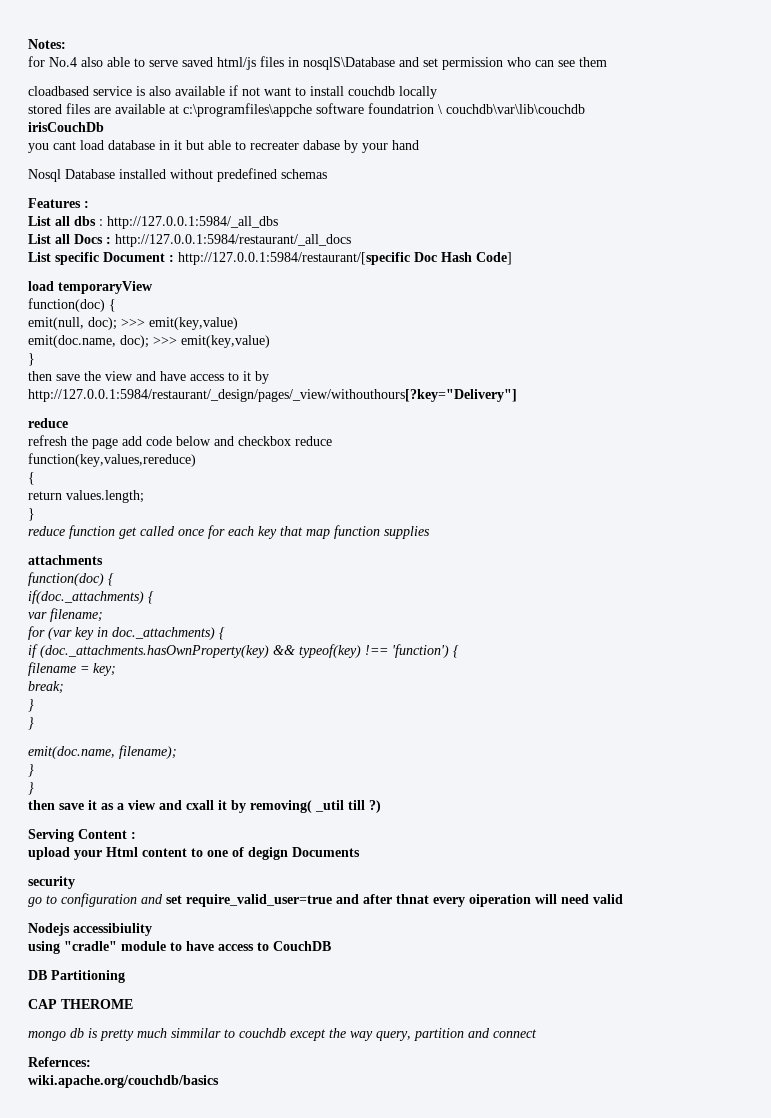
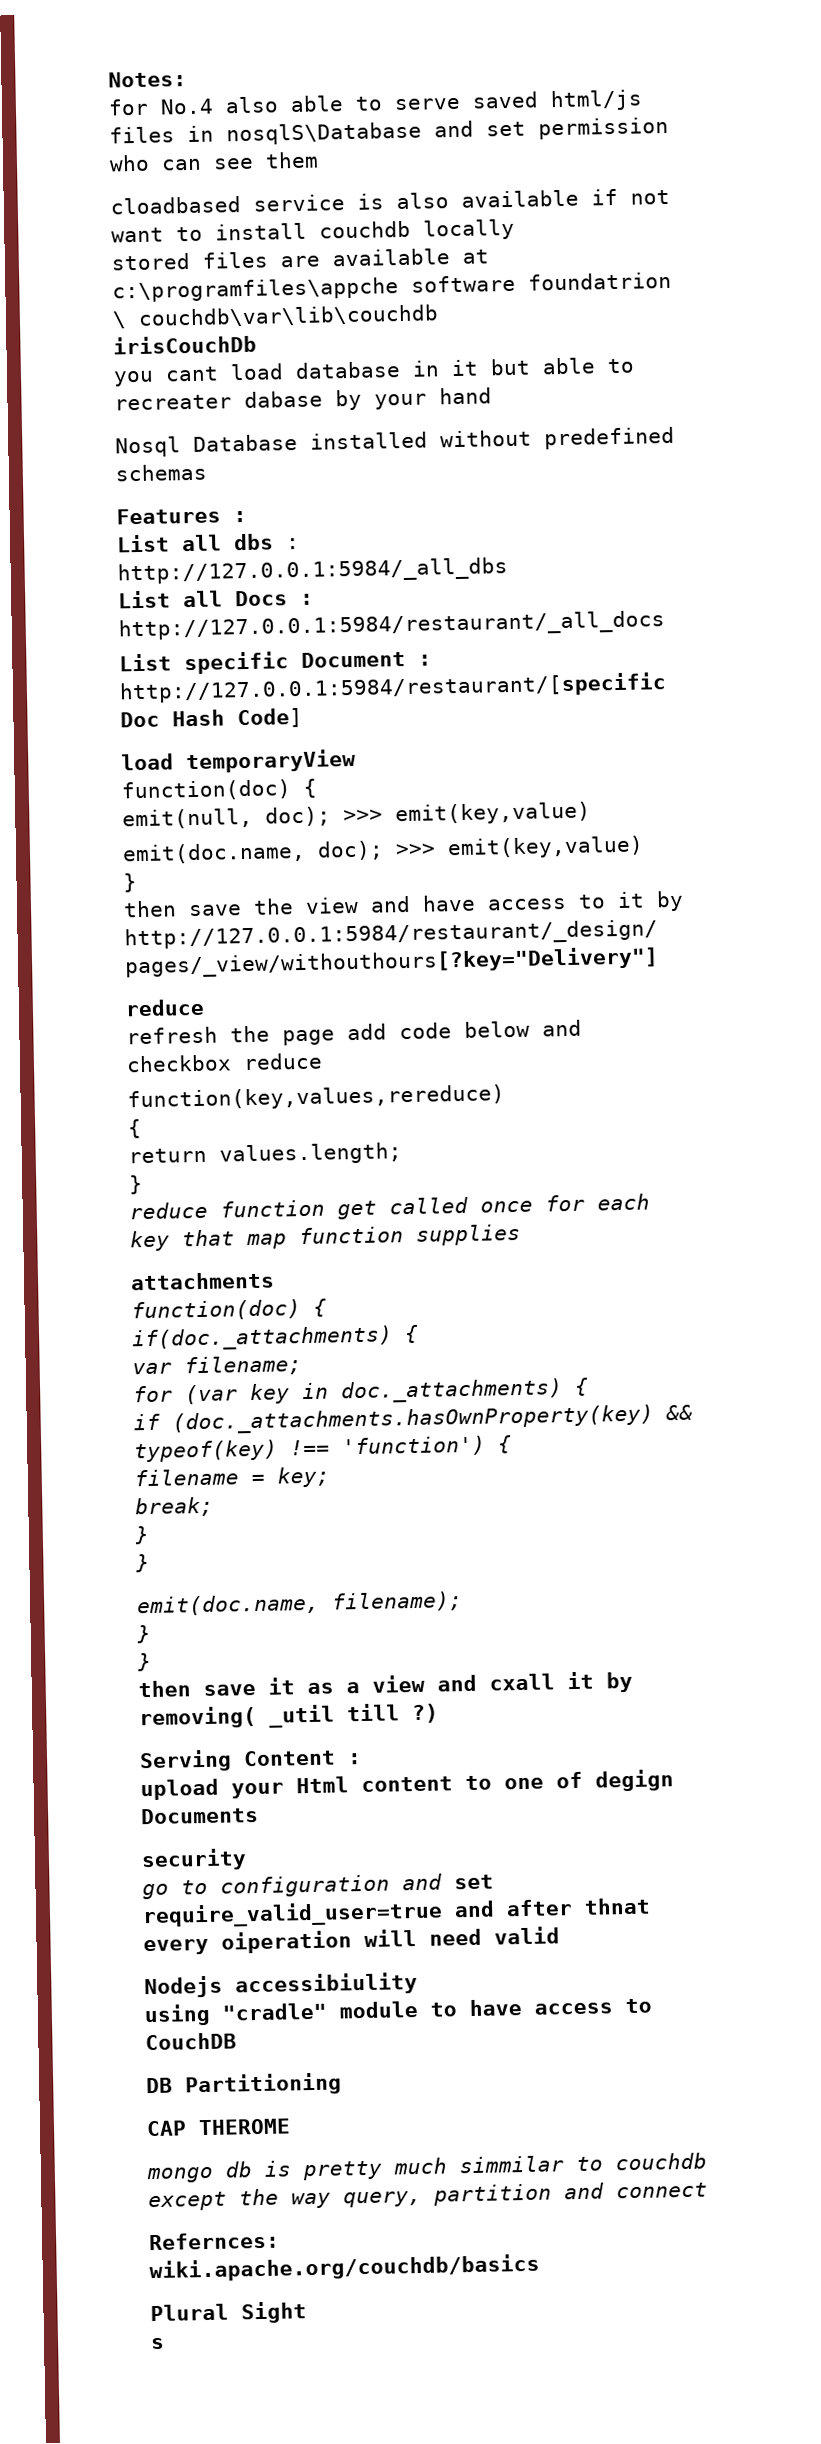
+ Plural Sight
+ s

